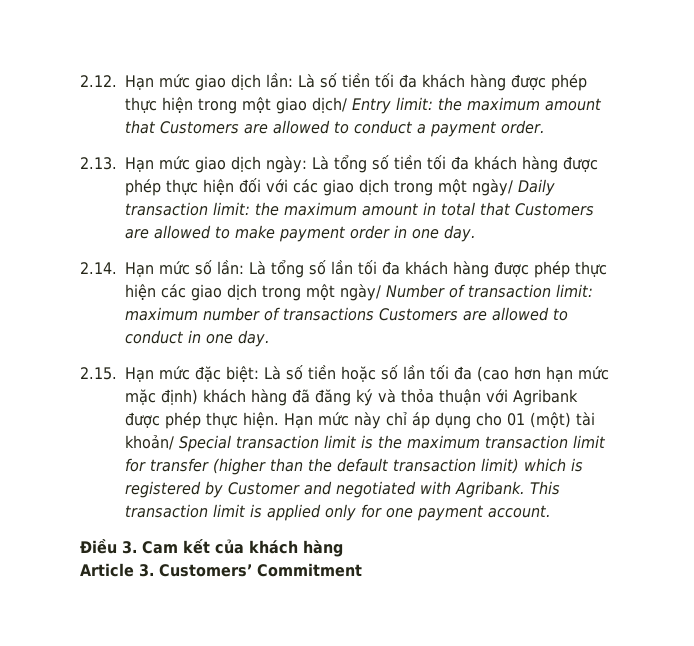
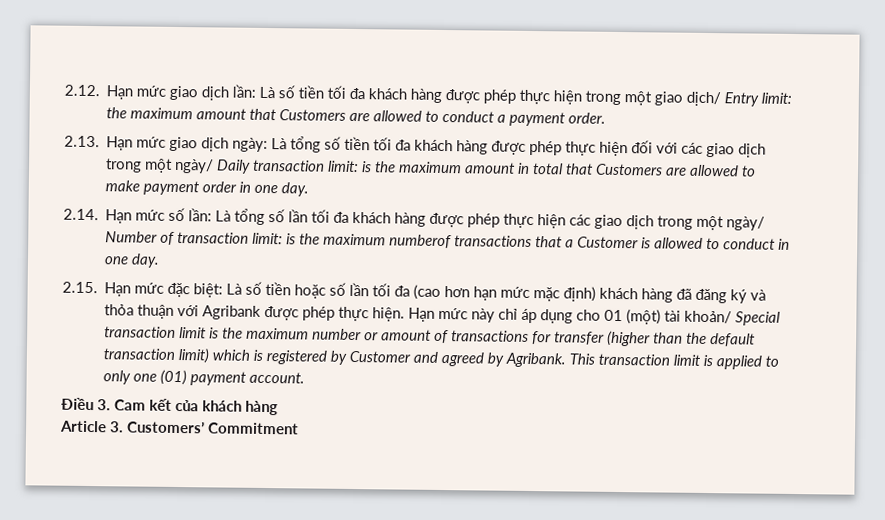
- 2.13. Hạn mức giao dịch ngày: Là tổng số tiền tối đa khách hàng được phép thực hiện đối với các giao dịch trong một ngày/ Daily transaction limit: the maximum amount in total that Customers are allowed to make payment order in one day.
+ 2.13. Hạn mức giao dịch ngày: Là tổng số tiền tối đa khách hàng được phép thực hiện đối với các giao dịch trong một ngày/ Daily transaction limit: is the maximum amount in total that Customers are allowed to make payment order in one day.
- 2.14. Hạn mức số lần: Là tổng số lần tối đa khách hàng được phép thực hiện các giao dịch trong một ngày/ Number of transaction limit: maximum number of transactions Customers are allowed to conduct in one day.
+ 2.14. Hạn mức số lần: Là tổng số lần tối đa khách hàng được phép thực hiện các giao dịch trong một ngày/ Number of transaction limit: is the maximum numberof transactions that a Customer is allowed to conduct in one day.
- Hạn mức này chỉ áp dụng cho 01 (một) tài khoản/ Special transaction limit is the maximum transaction limit for transfer (higher than the default transaction limit) which is registered by Customer and negotiated with Agribank.
+ Hạn mức này chỉ áp dụng cho 01 (một) tài khoản/ Special transaction limit is the maximum number or amount of transactions for transfer (higher than the default transaction limit) which is registered by Customer and agreed by Agribank.
- This transaction limit is applied only for one payment account.
+ This transaction limit is applied to only one (01) payment account.

